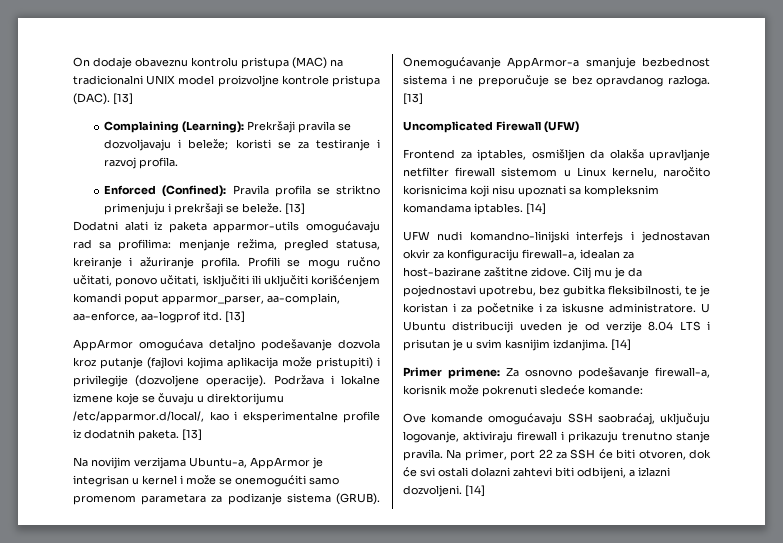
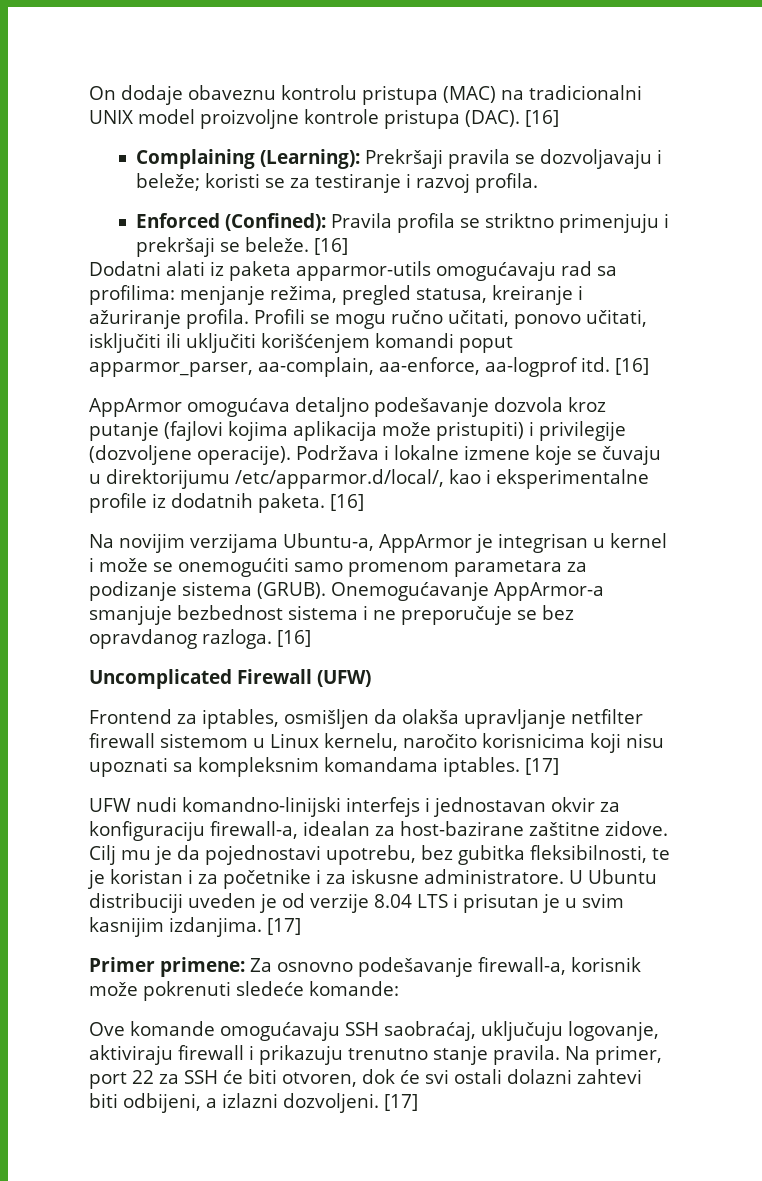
- On dodaje obaveznu kontrolu pristupa (MAC) na tradicionalni UNIX model proizvoljne kontrole pristupa (DAC). [13]
+ On dodaje obaveznu kontrolu pristupa (MAC) na tradicionalni UNIX model proizvoljne kontrole pristupa (DAC). [16]
- Enforced (Confined): Pravila profila se striktno primenjuju i prekršaji se beleže. [13]
+ Enforced (Confined): Pravila profila se striktno primenjuju i prekršaji se beleže. [16]
- Profili se mogu ručno učitati, ponovo učitati, isključiti ili uključiti korišćenjem komandi poput apparmor_parser, aa-complain, aa-enforce, aa-logprof itd. [13]
+ Profili se mogu ručno učitati, ponovo učitati, isključiti ili uključiti korišćenjem komandi poput apparmor_parser, aa-complain, aa-enforce, aa-logprof itd. [16]
- Podržava i lokalne izmene koje se čuvaju u direktorijumu /etc/apparmor.d/local/, kao i eksperimentalne profile iz dodatnih paketa. [13]
+ Podržava i lokalne izmene koje se čuvaju u direktorijumu /etc/apparmor.d/local/, kao i eksperimentalne profile iz dodatnih paketa. [16]
- Onemogućavanje AppArmor-a smanjuje bezbednost sistema i ne preporučuje se bez opravdanog razloga. [13]
+ Onemogućavanje AppArmor-a smanjuje bezbednost sistema i ne preporučuje se bez opravdanog razloga. [16]
- Frontend za iptables, osmišljen da olakša upravljanje netfilter firewall sistemom u Linux kernelu, naročito korisnicima koji nisu upoznati sa kompleksnim komandama iptables. [14]
+ Frontend za iptables, osmišljen da olakša upravljanje netfilter firewall sistemom u Linux kernelu, naročito korisnicima koji nisu upoznati sa kompleksnim komandama iptables. [17]
- U Ubuntu distribuciji uveden je od verzije 8.04 LTS i prisutan je u svim kasnijim izdanjima. [14]
+ U Ubuntu distribuciji uveden je od verzije 8.04 LTS i prisutan je u svim kasnijim izdanjima. [17]
- Na primer, port 22 za SSH će biti otvoren, dok će svi ostali dolazni zahtevi biti odbijeni, a izlazni dozvoljeni. [14]
+ Na primer, port 22 za SSH će biti otvoren, dok će svi ostali dolazni zahtevi biti odbijeni, a izlazni dozvoljeni. [17]

